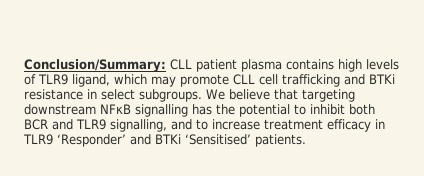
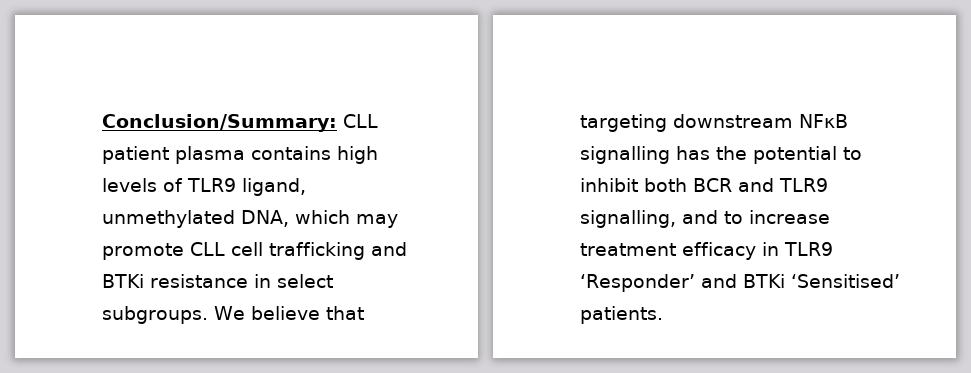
- Conclusion/Summary: CLL patient plasma contains high levels of TLR9 ligand, which may promote CLL cell trafficking and BTKi resistance in select subgroups.
+ Conclusion/Summary: CLL patient plasma contains high levels of TLR9 ligand, unmethylated DNA, which may promote CLL cell trafficking and BTKi resistance in select subgroups.

